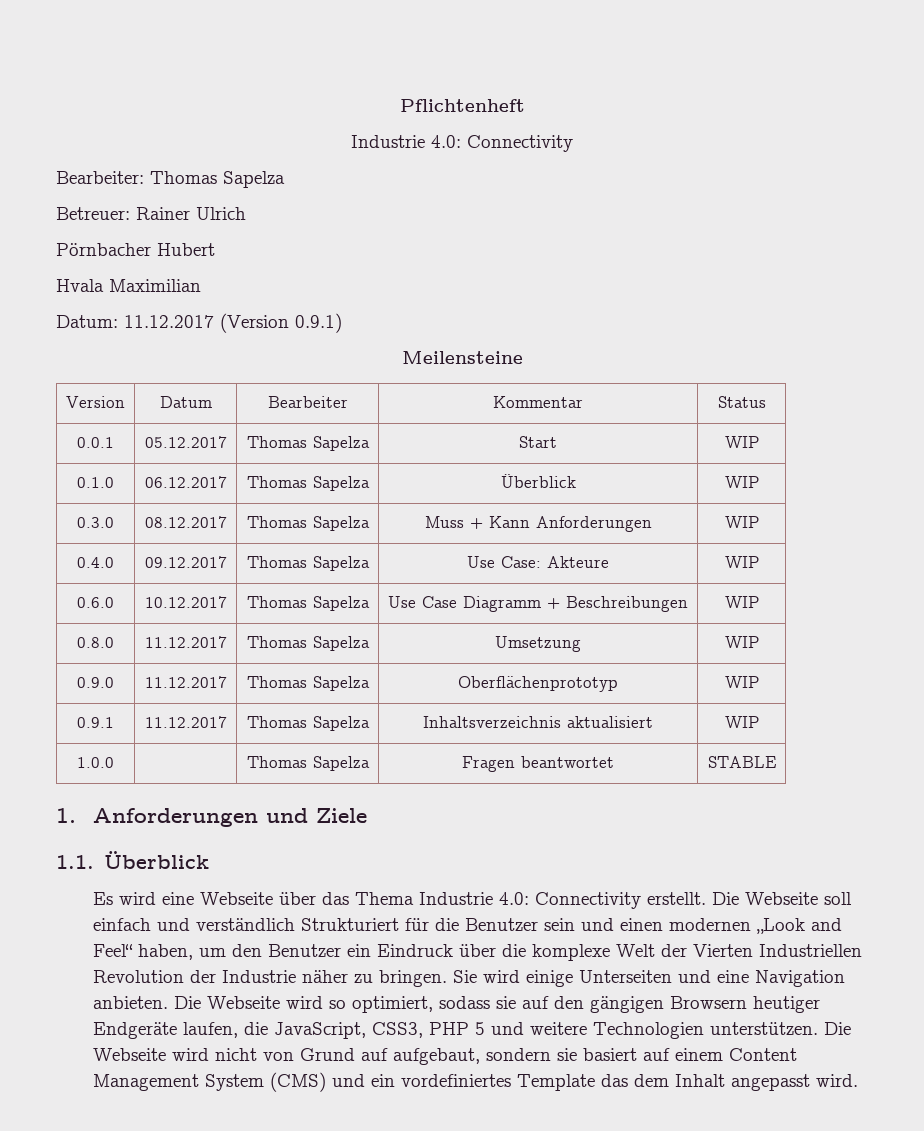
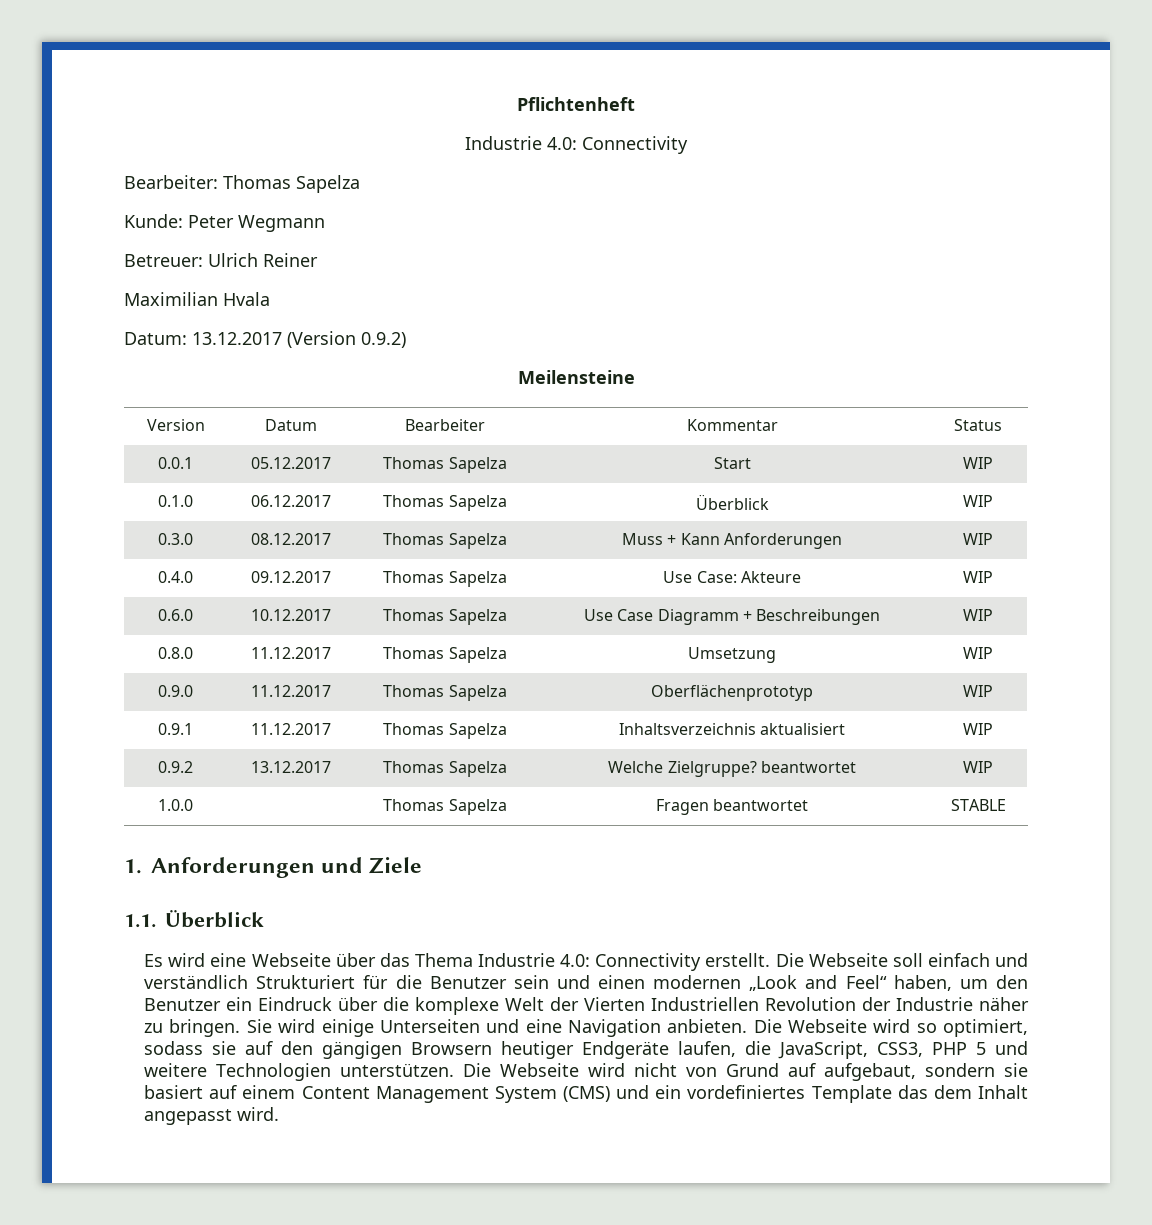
+ Kunde: Peter Wegmann
- Betreuer: Rainer Ulrich
- Pörnbacher Hubert
- Hvala Maximilian
+ Betreuer: Ulrich Reiner
+ Maximilian Hvala
- Datum: 11.12.2017 (Version 0.9.1)
+ Datum: 13.12.2017 (Version 0.9.2)
+ 0.9.2 | 13.12.2017 | Thomas Sapelza | Welche Zielgruppe? beantwortet | WIP

